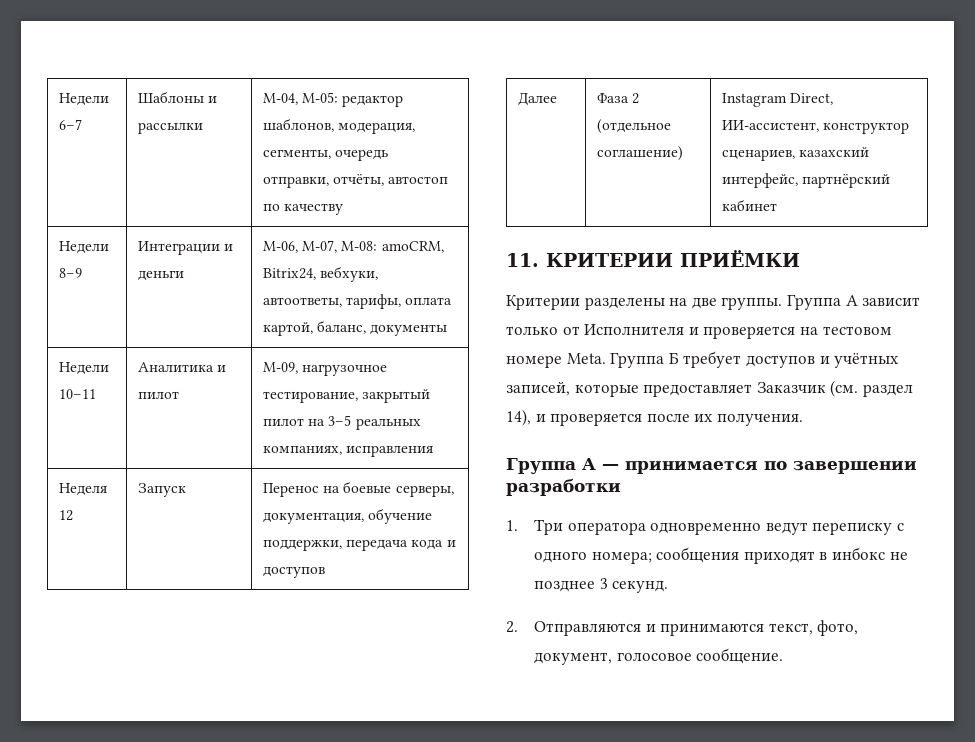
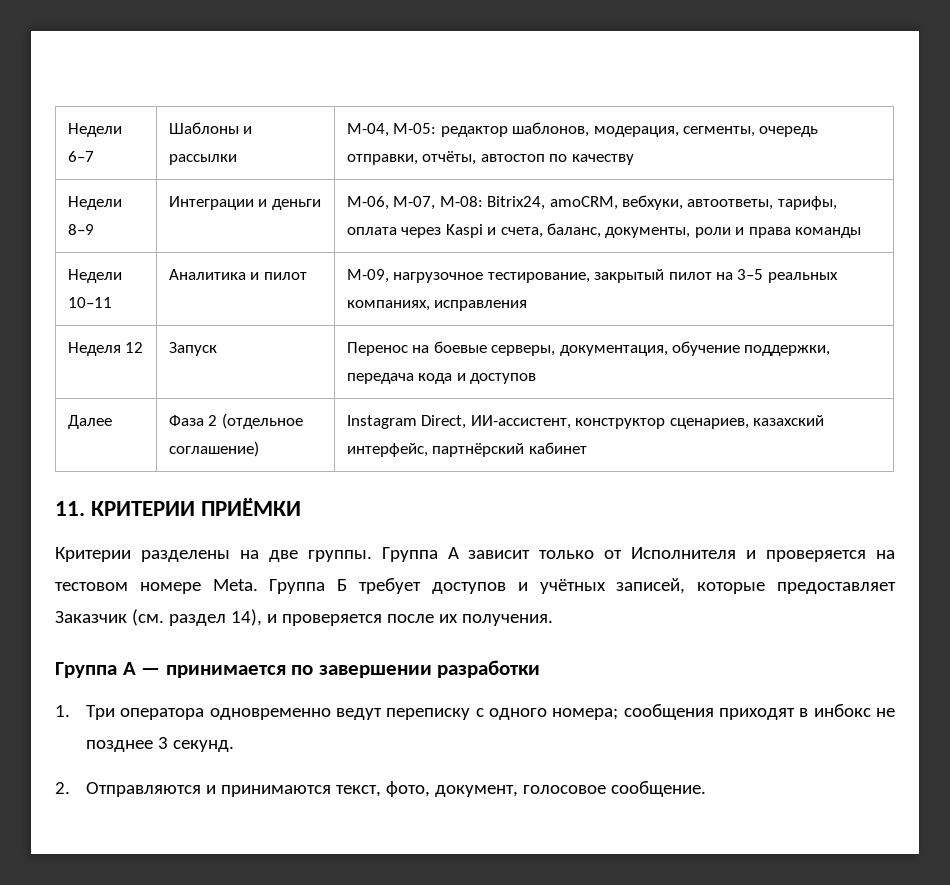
- Недели 8–9 | Интеграции и деньги | M-06, M-07, M-08: amoCRM, Bitrix24, вебхуки, автоответы, тарифы, оплата картой, баланс, документы
+ Недели 8–9 | Интеграции и деньги | M-06, M-07, M-08: Bitrix24, amoCRM, вебхуки, автоответы, тарифы, оплата через Kaspi и счета, баланс, документы, роли и права команды

